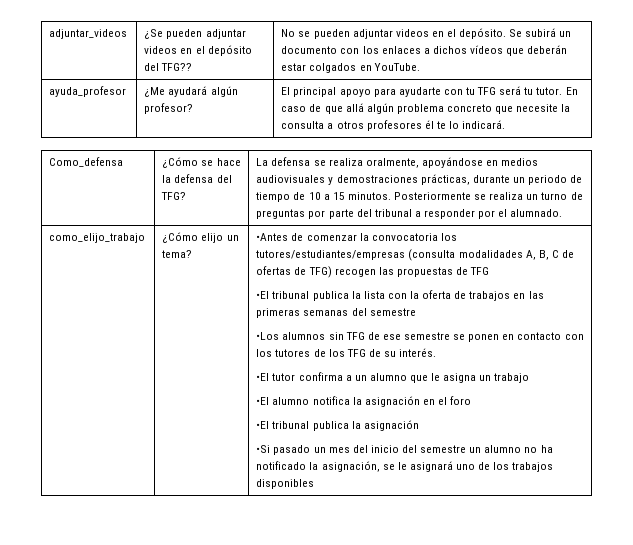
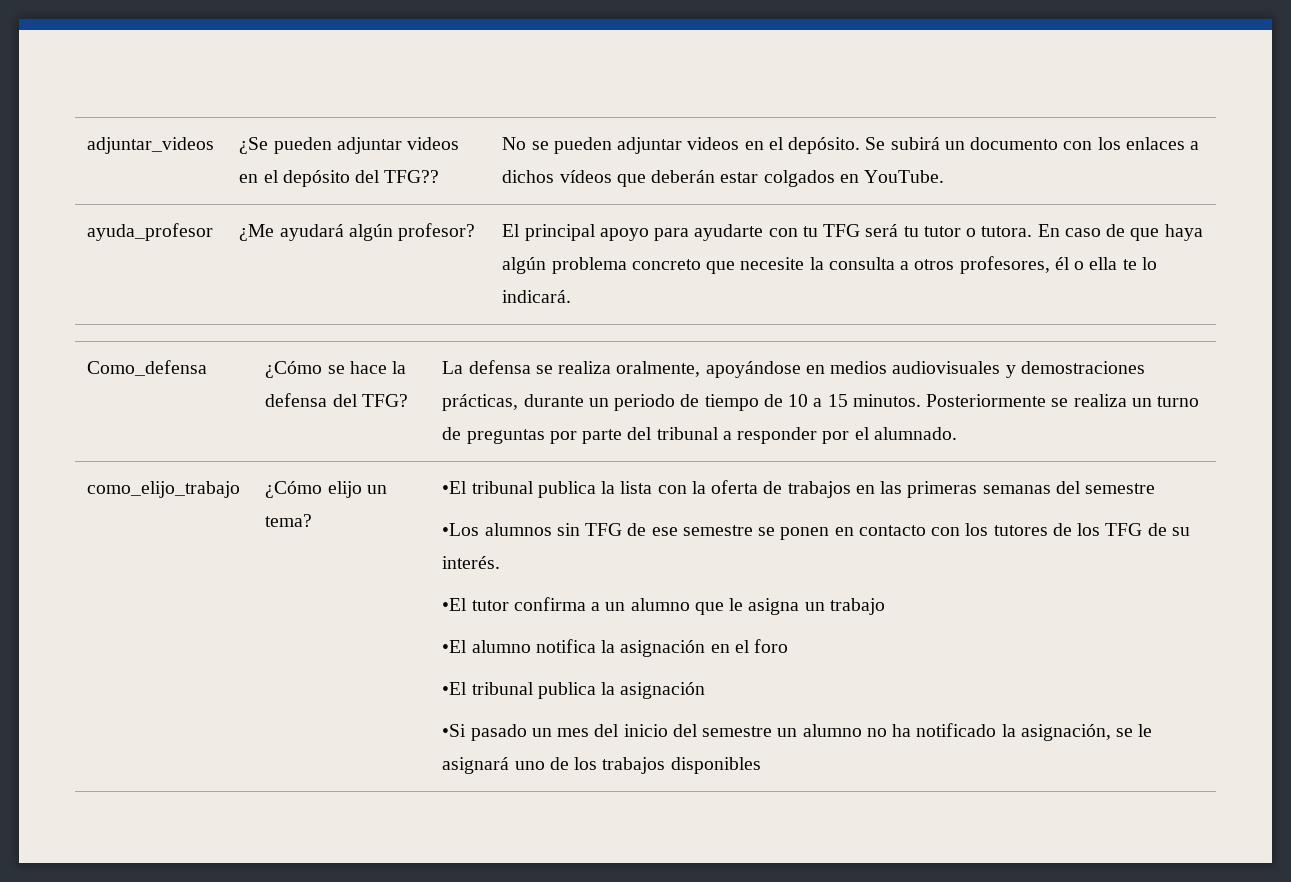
- ayuda_profesor | ¿Me ayudará algún profesor? | El principal apoyo para ayudarte con tu TFG será tu tutor. En caso de que allá algún problema concreto que necesite la consulta a otros profesores él te lo indicará.
+ ayuda_profesor | ¿Me ayudará algún profesor? | El principal apoyo para ayudarte con tu TFG será tu tutor o tutora. En caso de que haya algún problema concreto que necesite la consulta a otros profesores, él o ella te lo indicará.
- •Antes de comenzar la convocatoria los tutores/estudiantes/empresas (consulta modalidades A, B, C de ofertas de TFG) recogen las propuestas de TFG

